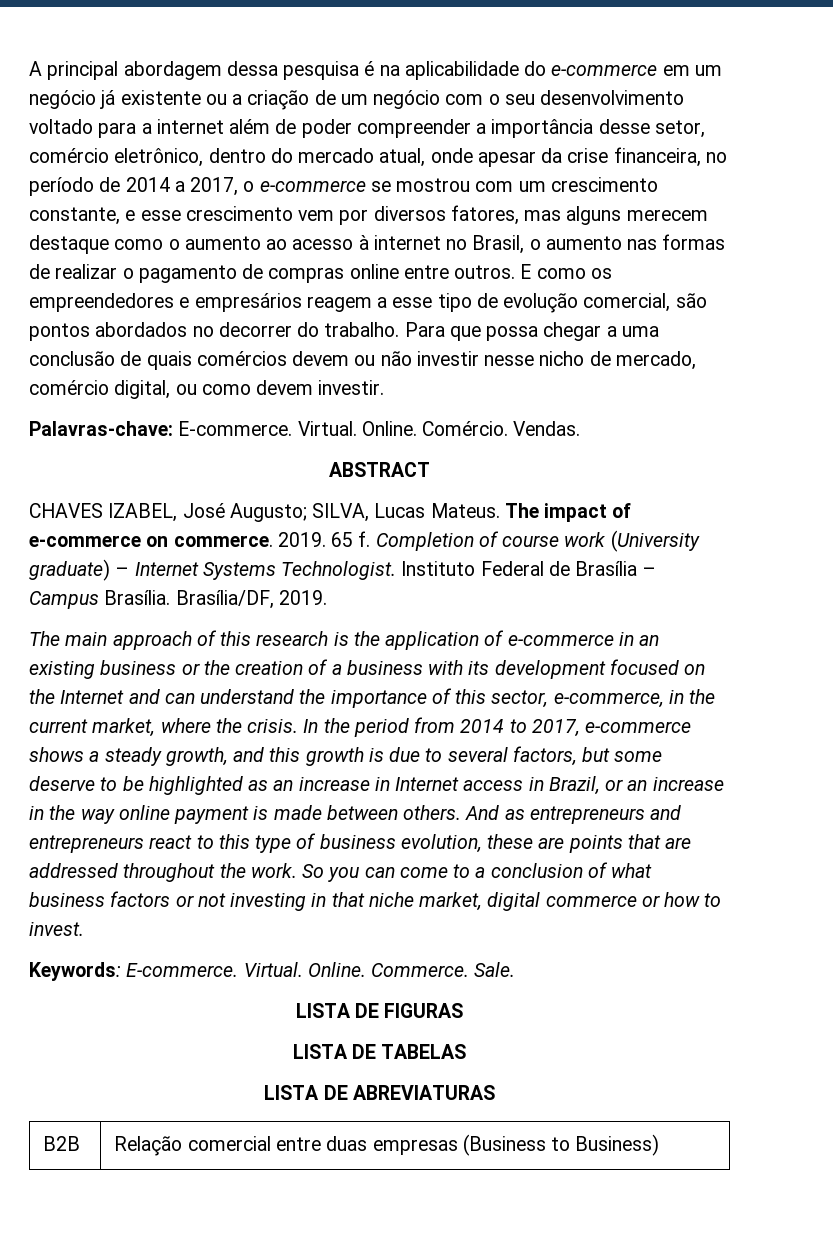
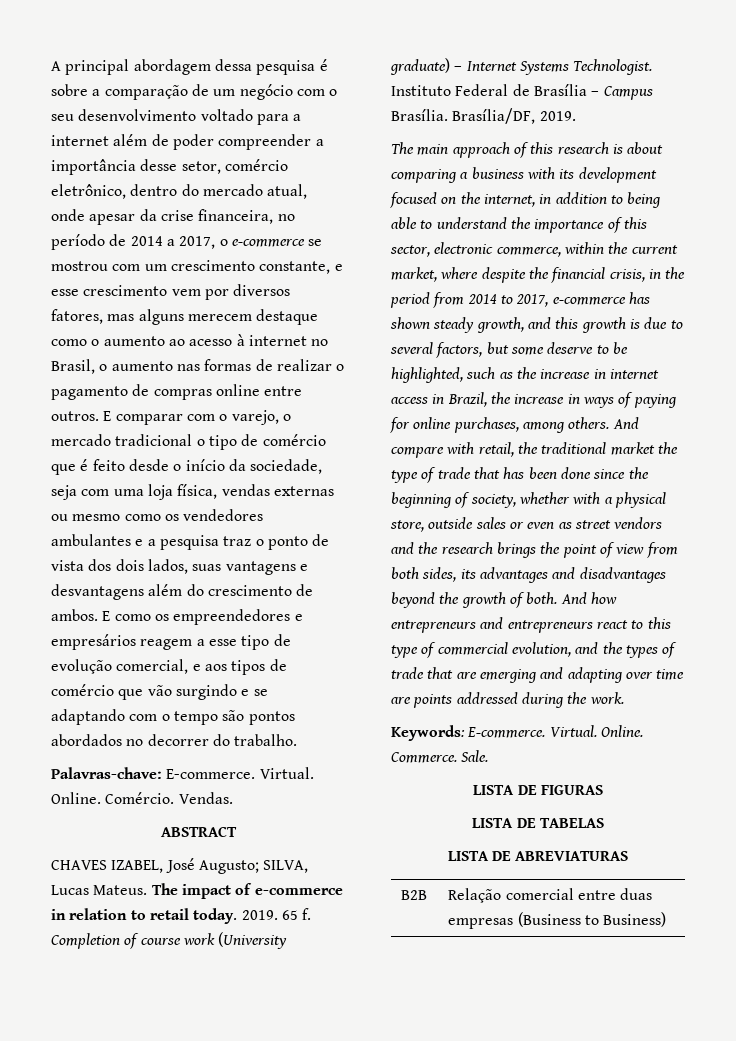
- A principal abordagem dessa pesquisa é na aplicabilidade do e-commerce em um negócio já existente ou a criação de um negócio com o seu desenvolvimento voltado para a internet além de poder compreender a importância desse setor, comércio eletrônico, dentro do mercado atual, onde apesar da crise financeira, no período de 2014 a 2017, o e-commerce se mostrou com um crescimento constante, e esse crescimento vem por diversos fatores, mas alguns merecem destaque como o aumento ao acesso à internet no Brasil, o aumento nas formas de realizar o pagamento de compras online entre outros.
+ A principal abordagem dessa pesquisa é sobre a comparação de um negócio com o seu desenvolvimento voltado para a internet além de poder compreender a importância desse setor, comércio eletrônico, dentro do mercado atual, onde apesar da crise financeira, no período de 2014 a 2017, o e-commerce se mostrou com um crescimento constante, e esse crescimento vem por diversos fatores, mas alguns merecem destaque como o aumento ao acesso à internet no Brasil, o aumento nas formas de realizar o pagamento de compras online entre outros.
- E como os empreendedores e empresários reagem a esse tipo de evolução comercial, são pontos abordados no decorrer do trabalho. Para que possa chegar a uma conclusão de quais comércios devem ou não investir nesse nicho de mercado, comércio digital, ou como devem investir.
+ E comparar com o varejo, o mercado tradicional o tipo de comércio que é feito desde o início da sociedade, seja com uma loja física, vendas externas ou mesmo como os vendedores ambulantes e a pesquisa traz o ponto de vista dos dois lados, suas vantagens e desvantagens além do crescimento de ambos. E como os empreendedores e empresários reagem a esse tipo de evolução comercial, e aos tipos de comércio que vão surgindo e se adaptando com o tempo são pontos abordados no decorrer do trabalho.
- The impact of e-commerce on commerce.
+ The impact of e-commerce in relation to retail today.
- The main approach of this research is the application of e-commerce in an existing business or the creation of a business with its development focused on the Internet and can understand the importance of this sector, e-commerce, in the current market, where the crisis. In the period from 2014 to 2017, e-commerce shows a steady growth, and this growth is due to several factors, but some deserve to be highlighted as an increase in Internet access in Brazil, or an increase in the way online payment is made between others. And as entrepreneurs and entrepreneurs react to this type of business evolution, these are points that are addressed throughout the work. So you can come to a conclusion of what business factors or not investing in that niche market, digital commerce or how to invest.
+ The main approach of this research is about comparing a business with its development focused on the internet, in addition to being able to understand the importance of this sector, electronic commerce, within the current market, where despite the financial crisis, in the period from 2014 to 2017, e-commerce has shown steady growth, and this growth is due to several factors, but some deserve to be highlighted, such as the increase in internet access in Brazil, the increase in ways of paying for online purchases, among others. And compare with retail, the traditional market the type of trade that has been done since the beginning of society, whether with a physical store, outside sales or even as street vendors and the research brings the point of view from both sides, its advantages and disadvantages beyond the growth of both. And how entrepreneurs and entrepreneurs react to this type of commercial evolution, and the types of trade that are emerging and adapting over time are points addressed during the work.

